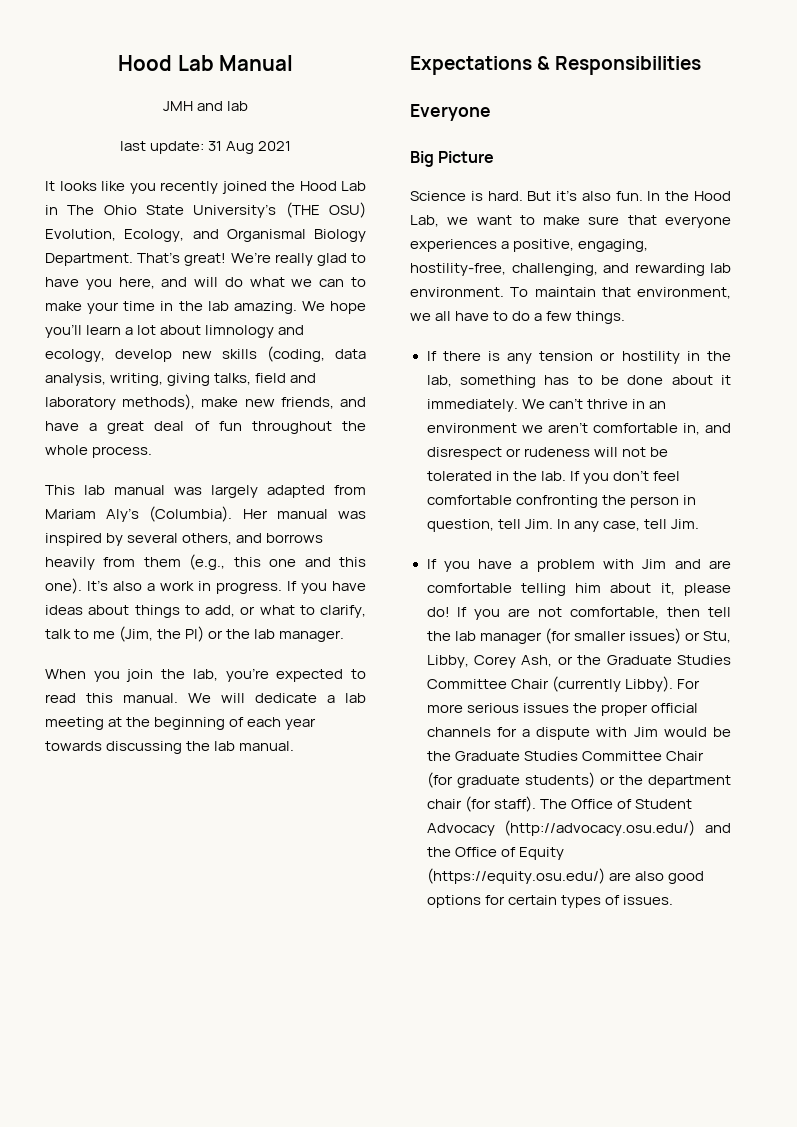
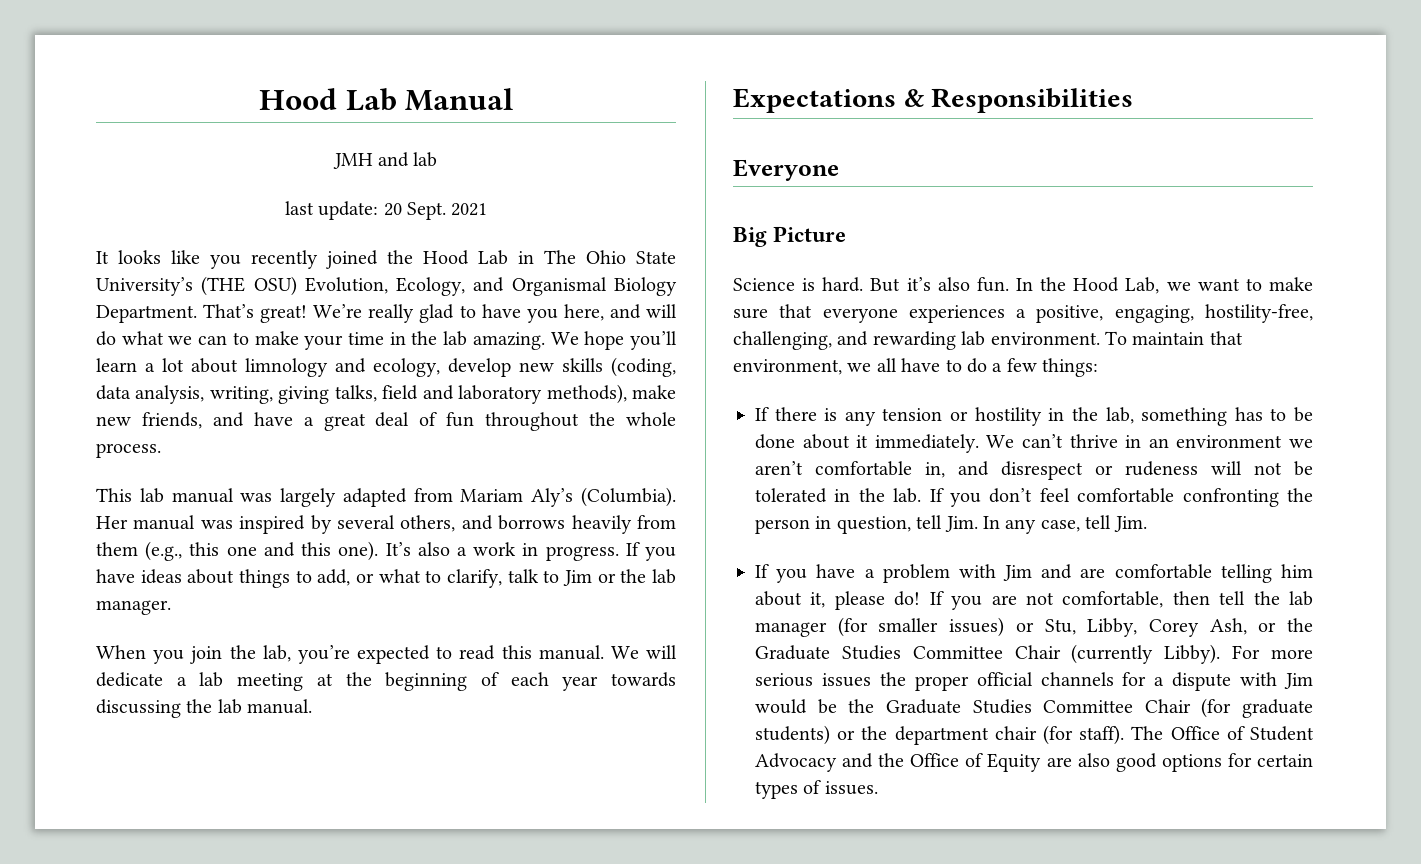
- last update: 31 Aug 2021
+ last update: 20 Sept. 2021
- If you have ideas about things to add, or what to clarify, talk to me (Jim, the PI) or the lab manager.
+ If you have ideas about things to add, or what to clarify, talk to Jim or the lab manager.
- To maintain that environment, we all have to do a few things.
+ To maintain that environment, we all have to do a few things:
- The Office of Student Advocacy (http://advocacy.osu.edu/) and the Office of Equity (https://equity.osu.edu/) are also good options for certain types of issues.
+ The Office of Student Advocacy and the Office of Equity are also good options for certain types of issues.

